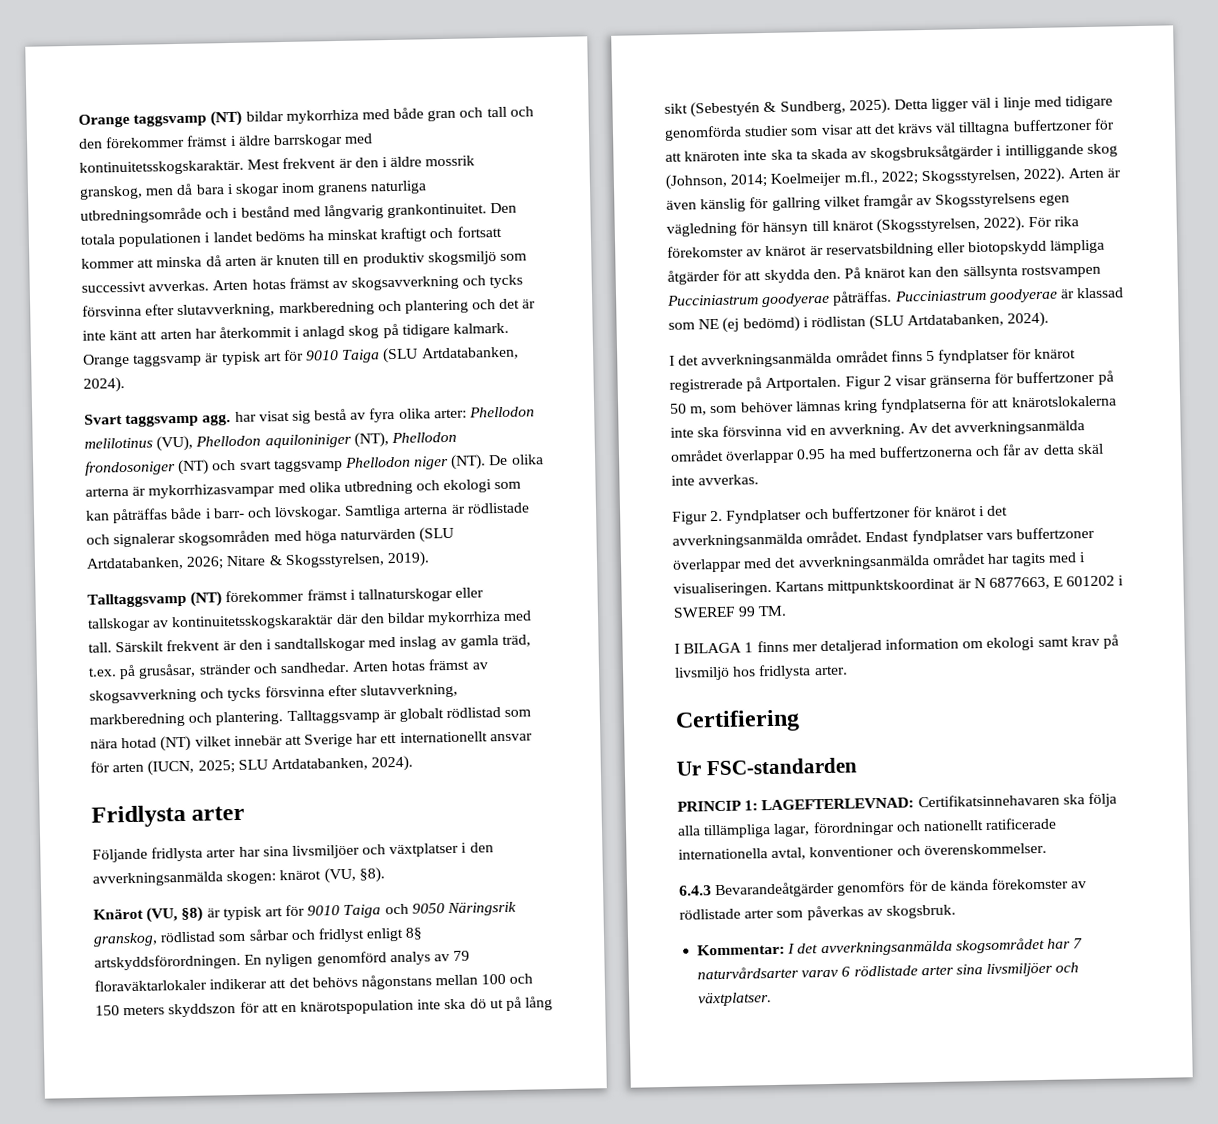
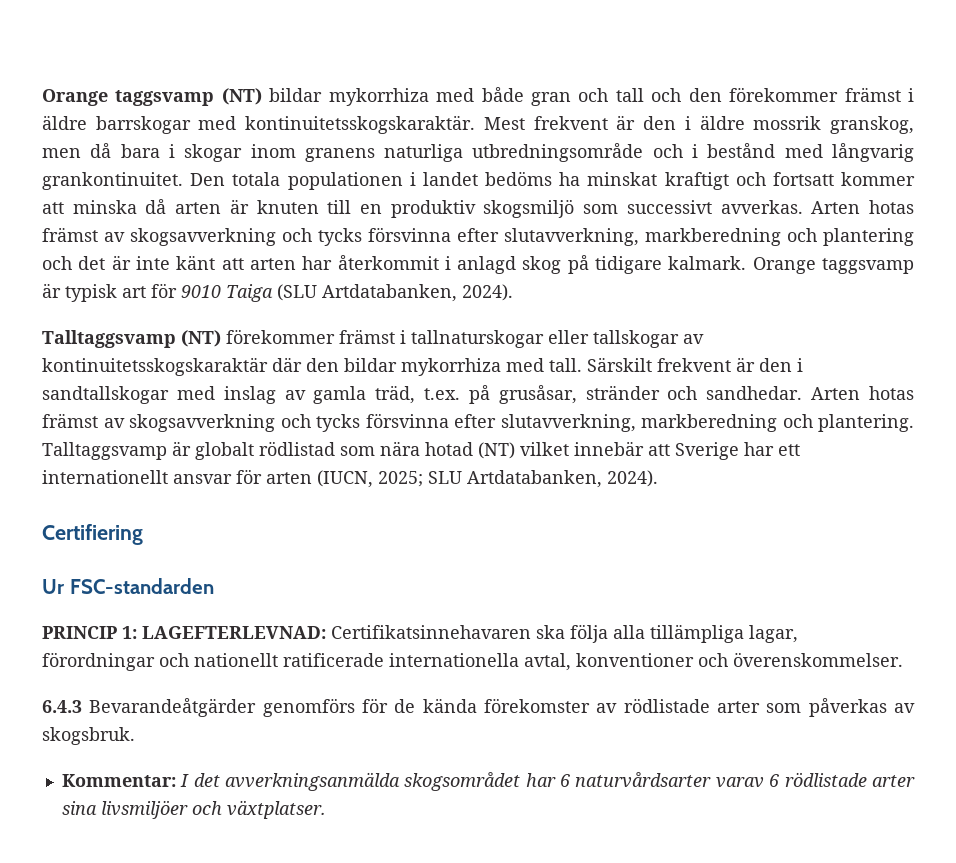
- Svart taggsvamp agg. har visat sig bestå av fyra olika arter: Phellodon melilotinus (VU), Phellodon aquiloniniger (NT), Phellodon frondosoniger (NT) och svart taggsvamp Phellodon niger (NT). De olika arterna är mykorrhizasvampar med olika utbredning och ekologi som kan påträffas både i barr- och lövskogar. Samtliga arterna är rödlistade och signalerar skogsområden med höga naturvärden (SLU Artdatabanken, 2026; Nitare & Skogsstyrelsen, 2019).
- Fridlysta arter
- Följande fridlysta arter har sina livsmiljöer och växtplatser i den avverkningsanmälda skogen: knärot (VU, §8).
- Knärot (VU, §8) är typisk art för 9010 Taiga och 9050 Näringsrik granskog, rödlistad som sårbar och fridlyst enligt 8§ artskyddsförordningen. En nyligen genomförd analys av 79 floraväktarlokaler indikerar att det behövs någonstans mellan 100 och 150 meters skyddszon för att en knärotspopulation inte ska dö ut på lång sikt (Sebestyén & Sundberg, 2025). Detta ligger väl i linje med tidigare genomförda studier som visar att det krävs väl tilltagna buffertzoner för att knäroten inte ska ta skada av skogsbruksåtgärder i intilliggande skog (Johnson, 2014; Koelmeijer m.fl., 2022; Skogsstyrelsen, 2022). Arten är även känslig för gallring vilket framgår av Skogsstyrelsens egen vägledning för hänsyn till knärot (Skogsstyrelsen, 2022). För rika förekomster av knärot är reservatsbildning eller biotopskydd lämpliga åtgärder för att skydda den. På knärot kan den sällsynta rostsvampen Pucciniastrum goodyerae påträffas. Pucciniastrum goodyerae är klassad som NE (ej bedömd) i rödlistan (SLU Artdatabanken, 2024).
- I det avverkningsanmälda området finns 5 fyndplatser för knärot registrerade på Artportalen. Figur 2 visar gränserna för buffertzoner på 50 m, som behöver lämnas kring fyndplatserna för att knärotslokalerna inte ska försvinna vid en avverkning. Av det avverkningsanmälda området överlappar 0.95 ha med buffertzonerna och får av detta skäl inte avverkas.
- Figur 2. Fyndplatser och buffertzoner för knärot i det avverkningsanmälda området. Endast fyndplatser vars buffertzoner överlappar med det avverkningsanmälda området har tagits med i visualiseringen. Kartans mittpunktskoordinat är N 6877663, E 601202 i SWEREF 99 TM.
- I BILAGA 1 finns mer detaljerad information om ekologi samt krav på livsmiljö hos fridlysta arter.
- Kommentar: I det avverkningsanmälda skogsområdet har 7 naturvårdsarter varav 6 rödlistade arter sina livsmiljöer och växtplatser.
+ Kommentar: I det avverkningsanmälda skogsområdet har 6 naturvårdsarter varav 6 rödlistade arter sina livsmiljöer och växtplatser.

